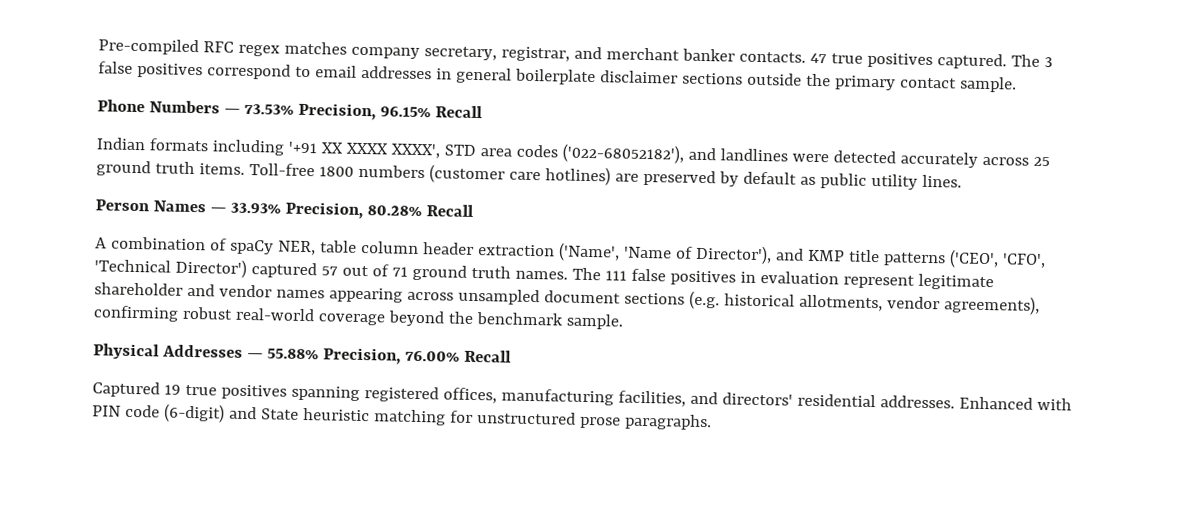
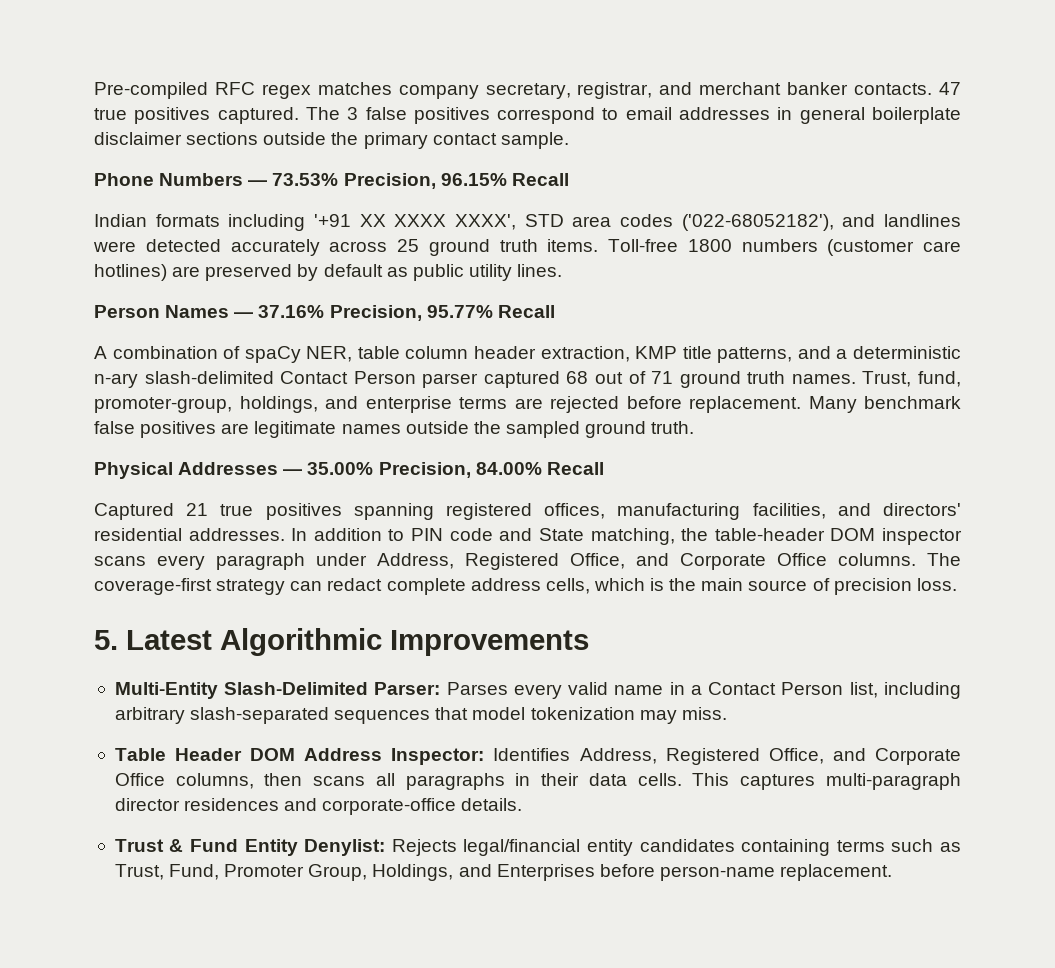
- Person Names — 33.93% Precision, 80.28% Recall
+ Person Names — 37.16% Precision, 95.77% Recall
- A combination of spaCy NER, table column header extraction ('Name', 'Name of Director'), and KMP title patterns ('CEO', 'CFO', 'Technical Director') captured 57 out of 71 ground truth names.
+ A combination of spaCy NER, table column header extraction, KMP title patterns, and a deterministic n-ary slash-delimited Contact Person parser captured 68 out of 71 ground truth names.
- The 111 false positives in evaluation represent legitimate shareholder and vendor names appearing across unsampled document sections (e.g. historical allotments, vendor agreements), confirming robust real-world coverage beyond the benchmark sample.
+ Trust, fund, promoter-group, holdings, and enterprise terms are rejected before replacement. Many benchmark false positives are legitimate names outside the sampled ground truth.
- Physical Addresses — 55.88% Precision, 76.00% Recall
+ Physical Addresses — 35.00% Precision, 84.00% Recall
- Captured 19 true positives spanning registered offices, manufacturing facilities, and directors' residential addresses.
+ Captured 21 true positives spanning registered offices, manufacturing facilities, and directors' residential addresses.
- Enhanced with PIN code (6-digit) and State heuristic matching for unstructured prose paragraphs.
+ In addition to PIN code and State matching, the table-header DOM inspector scans every paragraph under Address, Registered Office, and Corporate Office columns. The coverage-first strategy can redact complete address cells, which is the main source of precision loss.
+ 5. Latest Algorithmic Improvements
+ Multi-Entity Slash-Delimited Parser: Parses every valid name in a Contact Person list, including arbitrary slash-separated sequences that model tokenization may miss.
+ Table Header DOM Address Inspector: Identifies Address, Registered Office, and Corporate Office columns, then scans all paragraphs in their data cells. This captures multi-paragraph director residences and corporate-office details.
+ Trust & Fund Entity Denylist: Rejects legal/financial entity candidates containing terms such as Trust, Fund, Promoter Group, Holdings, and Enterprises before person-name replacement.

